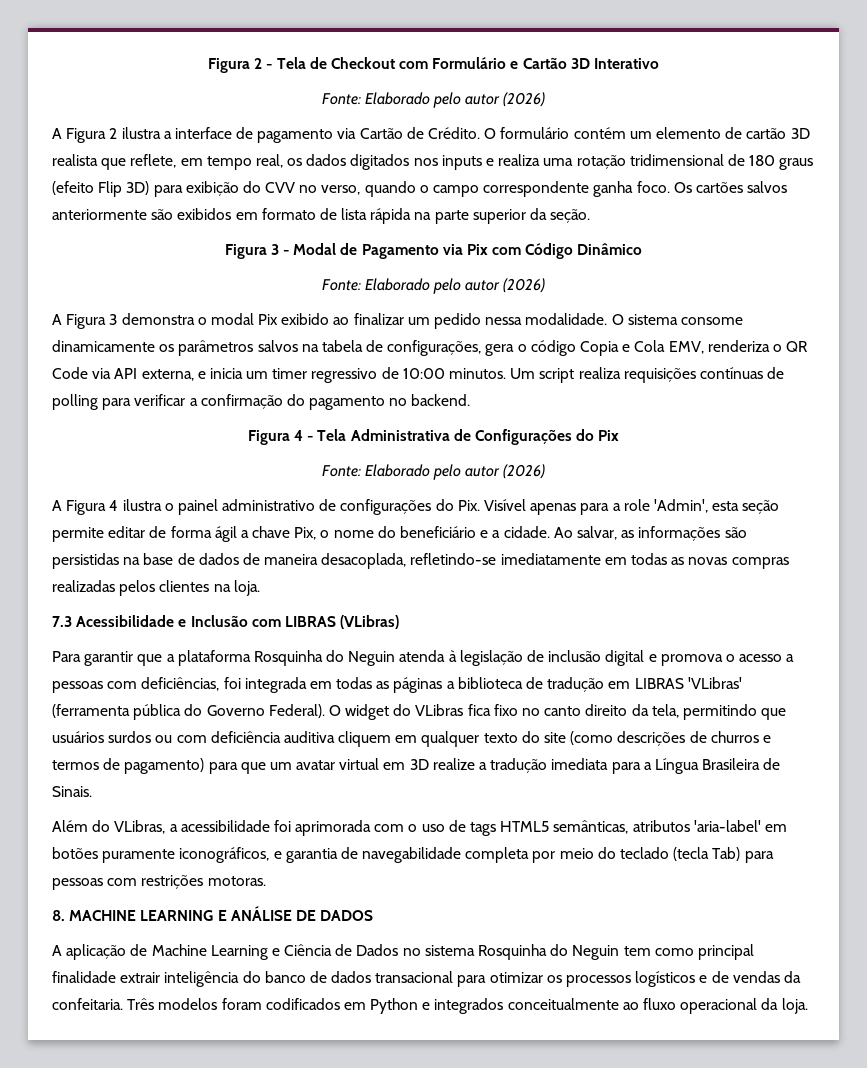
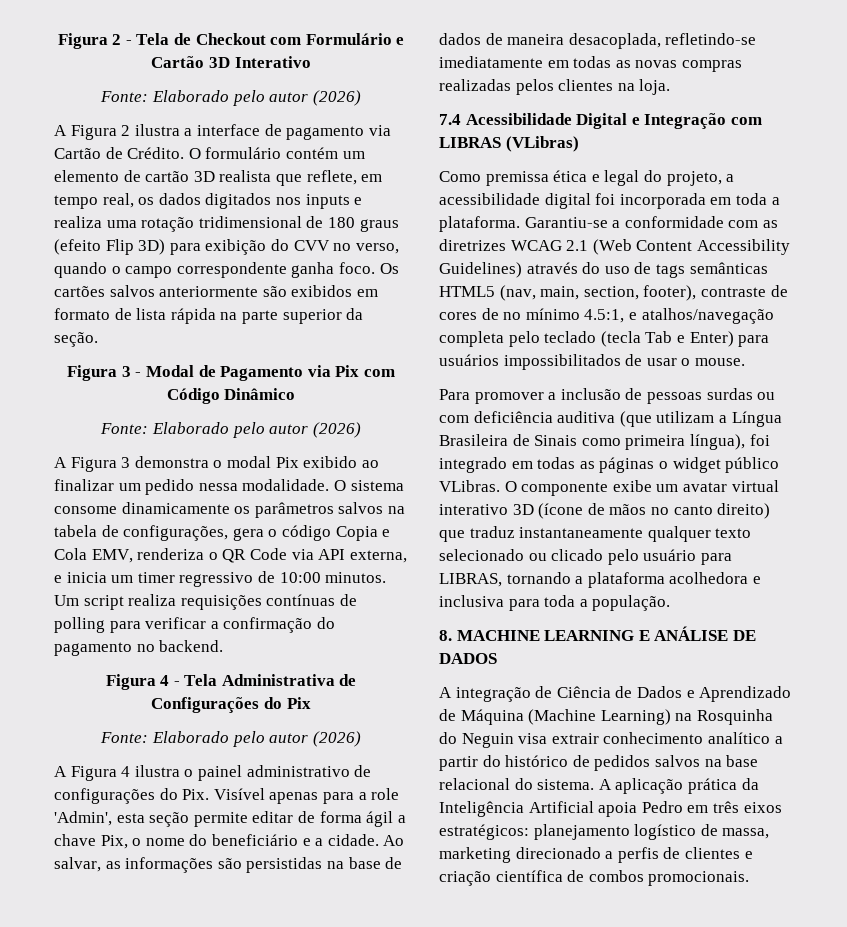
- 7.3 Acessibilidade e Inclusão com LIBRAS (VLibras)
- Para garantir que a plataforma Rosquinha do Neguin atenda à legislação de inclusão digital e promova o acesso a pessoas com deficiências, foi integrada em todas as páginas a biblioteca de tradução em LIBRAS 'VLibras' (ferramenta pública do Governo Federal). O widget do VLibras fica fixo no canto direito da tela, permitindo que usuários surdos ou com deficiência auditiva cliquem em qualquer texto do site (como descrições de churros e termos de pagamento) para que um avatar virtual em 3D realize a tradução imediata para a Língua Brasileira de Sinais.
- Além do VLibras, a acessibilidade foi aprimorada com o uso de tags HTML5 semânticas, atributos 'aria-label' em botões puramente iconográficos, e garantia de navegabilidade completa por meio do teclado (tecla Tab) para pessoas com restrições motoras.
+ 7.4 Acessibilidade Digital e Integração com LIBRAS (VLibras)
+ Como premissa ética e legal do projeto, a acessibilidade digital foi incorporada em toda a plataforma. Garantiu-se a conformidade com as diretrizes WCAG 2.1 (Web Content Accessibility Guidelines) através do uso de tags semânticas HTML5 (nav, main, section, footer), contraste de cores de no mínimo 4.5:1, e atalhos/navegação completa pelo teclado (tecla Tab e Enter) para usuários impossibilitados de usar o mouse.
+ Para promover a inclusão de pessoas surdas ou com deficiência auditiva (que utilizam a Língua Brasileira de Sinais como primeira língua), foi integrado em todas as páginas o widget público VLibras. O componente exibe um avatar virtual interativo 3D (ícone de mãos no canto direito) que traduz instantaneamente qualquer texto selecionado ou clicado pelo usuário para LIBRAS, tornando a plataforma acolhedora e inclusiva para toda a população.
- A aplicação de Machine Learning e Ciência de Dados no sistema Rosquinha do Neguin tem como principal finalidade extrair inteligência do banco de dados transacional para otimizar os processos logísticos e de vendas da confeitaria. Três modelos foram codificados em Python e integrados conceitualmente ao fluxo operacional da loja.
+ A integração de Ciência de Dados e Aprendizado de Máquina (Machine Learning) na Rosquinha do Neguin visa extrair conhecimento analítico a partir do histórico de pedidos salvos na base relacional do sistema. A aplicação prática da Inteligência Artificial apoia Pedro em três eixos estratégicos: planejamento logístico de massa, marketing direcionado a perfis de clientes e criação científica de combos promocionais.

